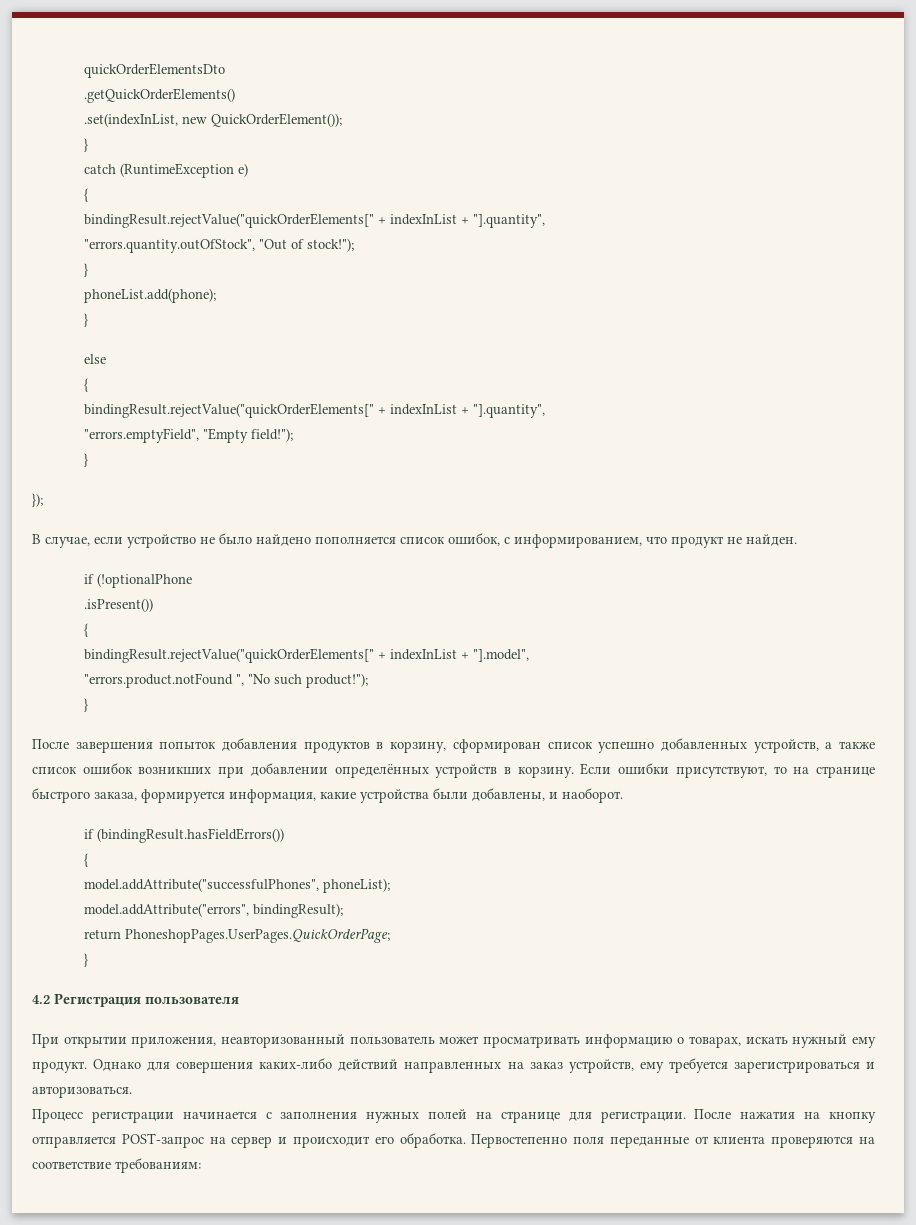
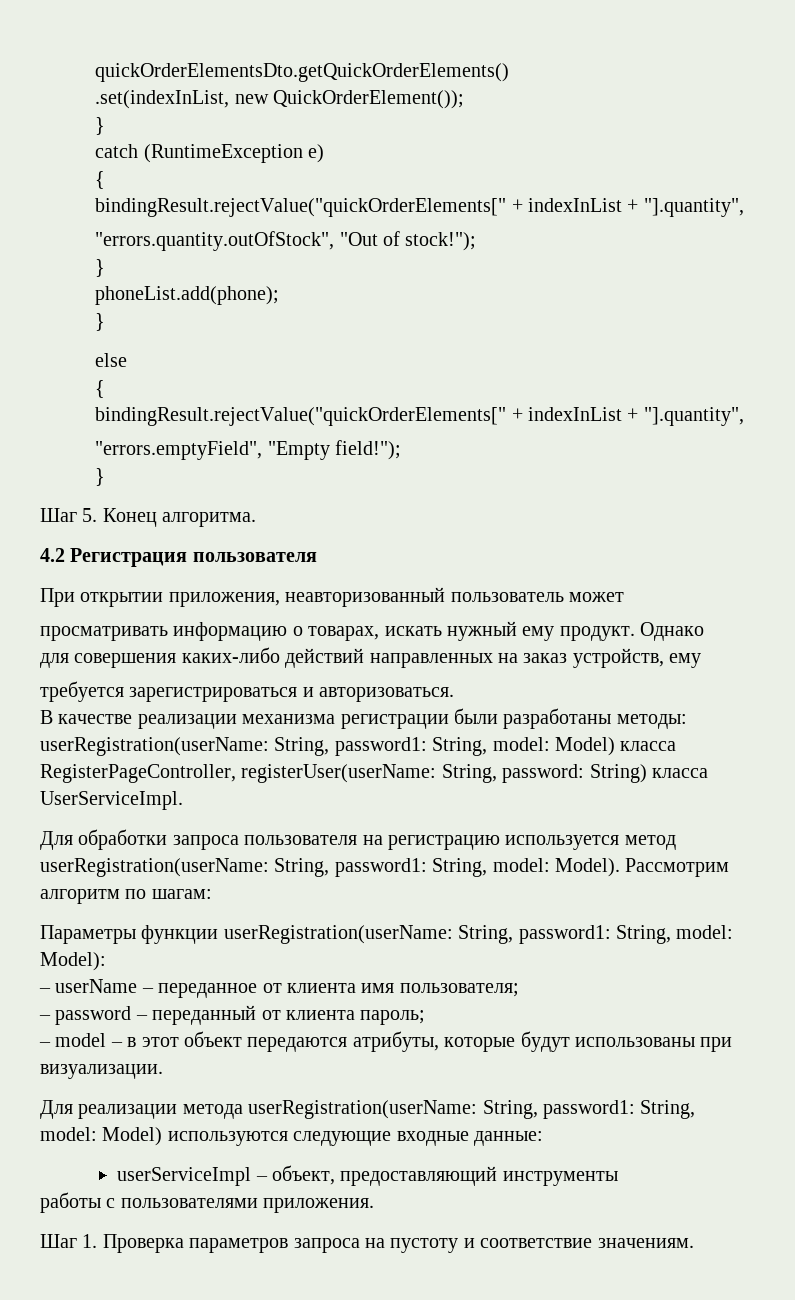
- quickOrderElementsDto
- .getQuickOrderElements()
+ quickOrderElementsDto.getQuickOrderElements()
- });
- В случае, если устройство не было найдено пополняется список ошибок, с информированием, что продукт не найден.
- if (!optionalPhone
- .isPresent())
- {
- bindingResult.rejectValue("quickOrderElements[" + indexInList + "].model",
- "errors.product.notFound ", "No such product!");
- }
- После завершения попыток добавления продуктов в корзину, сформирован список успешно добавленных устройств, а также список ошибок возникших при добавлении определённых устройств в корзину. Если ошибки присутствуют, то на странице быстрого заказа, формируется информация, какие устройства были добавлены, и наоборот.
- if (bindingResult.hasFieldErrors())
- {
- model.addAttribute("successfulPhones", phoneList);
- model.addAttribute("errors", bindingResult);
- return PhoneshopPages.UserPages.QuickOrderPage;
- }
+ Шаг 5. Конец алгоритма.
- При открытии приложения, неавторизованный пользователь может просматривать информацию о товарах, искать нужный ему продукт.
+ При открытии приложения, неавторизованный пользователь может
+ просматривать информацию о товарах, искать нужный ему продукт.
- Однако для совершения каких-либо действий направленных на заказ устройств, ему требуется зарегистрироваться и авторизоваться.
+ Однако
+ для совершения каких-либо действий направленных на заказ устройств, ему
+ требуется зарегистрироваться и авторизоваться.
- Процесс регистрации начинается с заполнения нужных полей на странице для регистрации. После нажатия на кнопку отправляется POST-запрос на сервер и происходит его обработка. Первостепенно поля переданные от клиента проверяются на соответствие требованиям:
+ В качестве реализации механизма регистрации были разработаны методы: userRegistration(userName: String, password1: String, model: Model) класса RegisterPageController, registerUser(userName: String, password: String) класса UserServiceImpl.
+ Для обработки запроса пользователя на регистрацию используется метод userRegistration(userName: String, password1: String, model: Model). Рассмотрим алгоритм по шагам:
+ Параметры функции userRegistration(userName: String, password1: String, model: Model):
+ – userName – переданное от клиента имя пользователя;
+ – password – переданный от клиента пароль;
+ – model – в этот объект передаются атрибуты, которые будут использованы при визуализации.
+ Для реализации метода userRegistration(userName: String, password1: String, model: Model) используются следующие входные данные:
+ userServiceImpl – объект, предоставляющий инструменты
+ работы с пользователями приложения.
+ Шаг 1. Проверка параметров запроса на пустоту и соответствие значениям.

